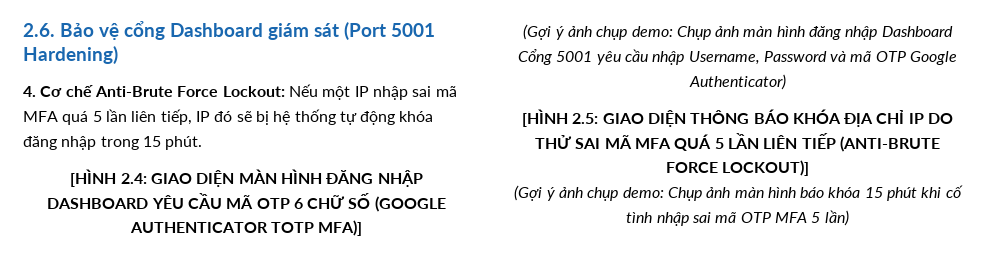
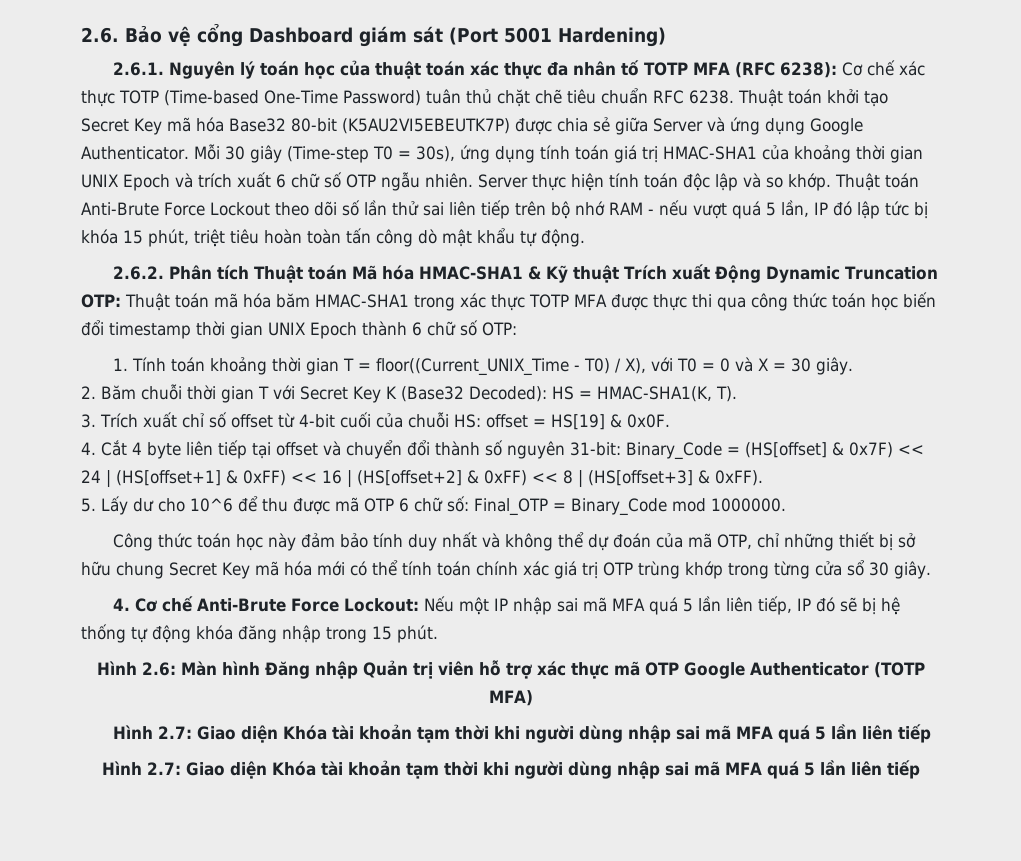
+ 2.6.1. Nguyên lý toán học của thuật toán xác thực đa nhân tố TOTP MFA (RFC 6238): Cơ chế xác thực TOTP (Time-based One-Time Password) tuân thủ chặt chẽ tiêu chuẩn RFC 6238. Thuật toán khởi tạo Secret Key mã hóa Base32 80-bit (K5AU2VI5EBEUTK7P) được chia sẻ giữa Server và ứng dụng Google Authenticator. Mỗi 30 giây (Time-step T0 = 30s), ứng dụng tính toán giá trị HMAC-SHA1 của khoảng thời gian UNIX Epoch và trích xuất 6 chữ số OTP ngẫu nhiên. Server thực hiện tính toán độc lập và so khớp. Thuật toán Anti-Brute Force Lockout theo dõi số lần thử sai liên tiếp trên bộ nhớ RAM - nếu vượt quá 5 lần, IP đó lập tức bị khóa 15 phút, triệt tiêu hoàn toàn tấn công dò mật khẩu tự động.
+ 2.6.2. Phân tích Thuật toán Mã hóa HMAC-SHA1 & Kỹ thuật Trích xuất Động Dynamic Truncation OTP: Thuật toán mã hóa băm HMAC-SHA1 trong xác thực TOTP MFA được thực thi qua công thức toán học biến đổi timestamp thời gian UNIX Epoch thành 6 chữ số OTP:
+ 1. Tính toán khoảng thời gian T = floor((Current_UNIX_Time - T0) / X), với T0 = 0 và X = 30 giây.
+ 2. Băm chuỗi thời gian T với Secret Key K (Base32 Decoded): HS = HMAC-SHA1(K, T).
+ 3. Trích xuất chỉ số offset từ 4-bit cuối của chuỗi HS: offset = HS[19] & 0x0F.
+ 4. Cắt 4 byte liên tiếp tại offset và chuyển đổi thành số nguyên 31-bit: Binary_Code = (HS[offset] & 0x7F) << 24 | (HS[offset+1] & 0xFF) << 16 | (HS[offset+2] & 0xFF) << 8 | (HS[offset+3] & 0xFF).
+ 5. Lấy dư cho 10^6 để thu được mã OTP 6 chữ số: Final_OTP = Binary_Code mod 1000000.
+ Công thức toán học này đảm bảo tính duy nhất và không thể dự đoán của mã OTP, chỉ những thiết bị sở hữu chung Secret Key mã hóa mới có thể tính toán chính xác giá trị OTP trùng khớp trong từng cửa sổ 30 giây.
- [HÌNH 2.4: GIAO DIỆN MÀN HÌNH ĐĂNG NHẬP DASHBOARD YÊU CẦU MÃ OTP 6 CHỮ SỐ (GOOGLE AUTHENTICATOR TOTP MFA)]
- (Gợi ý ảnh chụp demo: Chụp ảnh màn hình đăng nhập Dashboard Cổng 5001 yêu cầu nhập Username, Password và mã OTP Google Authenticator)
- [HÌNH 2.5: GIAO DIỆN THÔNG BÁO KHÓA ĐỊA CHỈ IP DO THỬ SAI MÃ MFA QUÁ 5 LẦN LIÊN TIẾP (ANTI-BRUTE FORCE LOCKOUT)]
- (Gợi ý ảnh chụp demo: Chụp ảnh màn hình báo khóa 15 phút khi cố tình nhập sai mã OTP MFA 5 lần)
+ Hình 2.6: Màn hình Đăng nhập Quản trị viên hỗ trợ xác thực mã OTP Google Authenticator (TOTP MFA)
+ Hình 2.7: Giao diện Khóa tài khoản tạm thời khi người dùng nhập sai mã MFA quá 5 lần liên tiếp
+ Hình 2.7: Giao diện Khóa tài khoản tạm thời khi người dùng nhập sai mã MFA quá 5 lần liên tiếp

